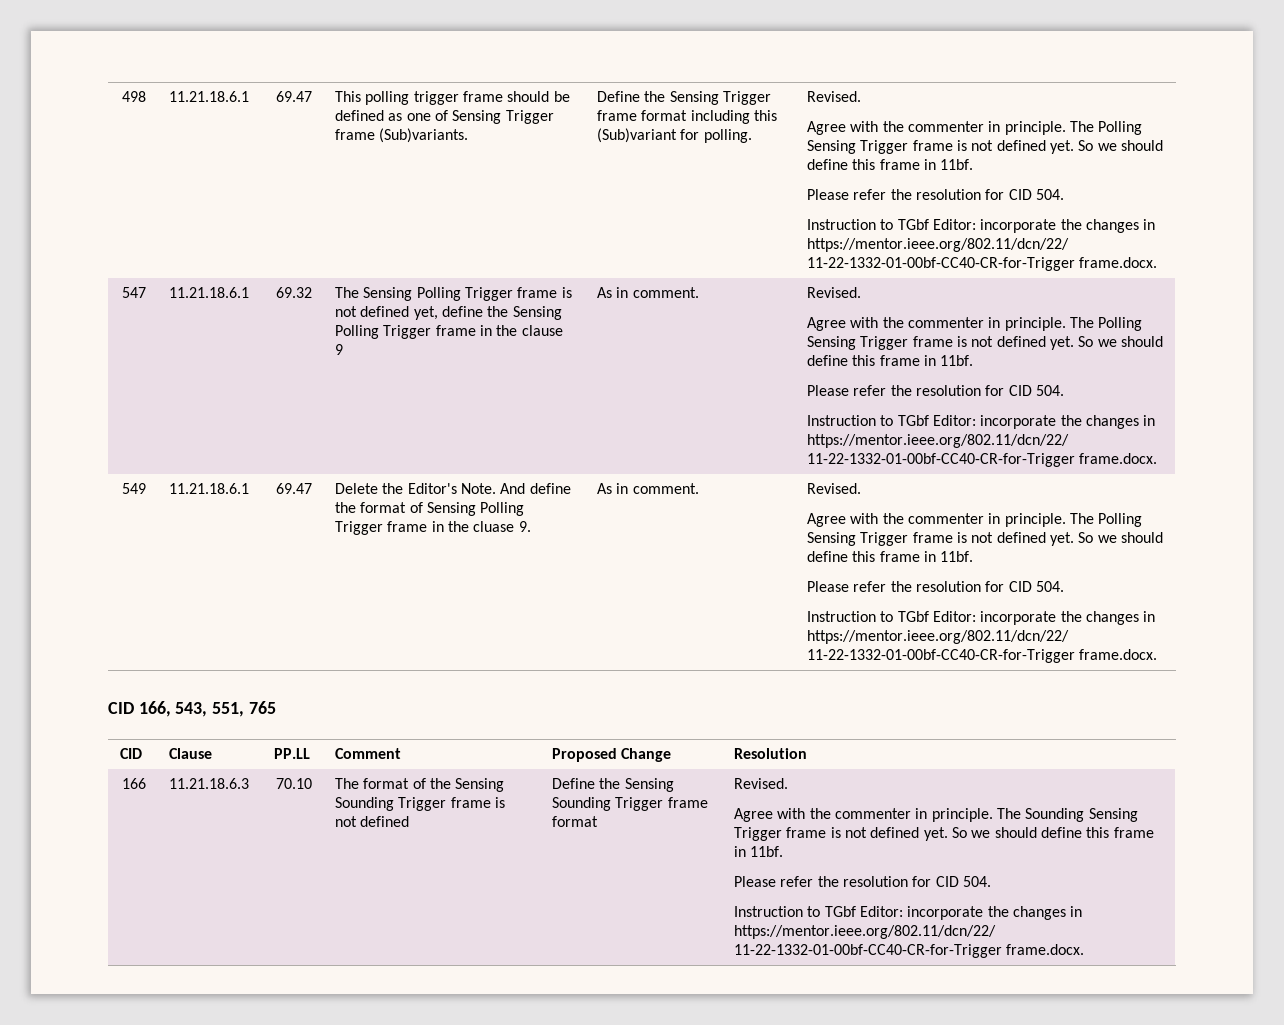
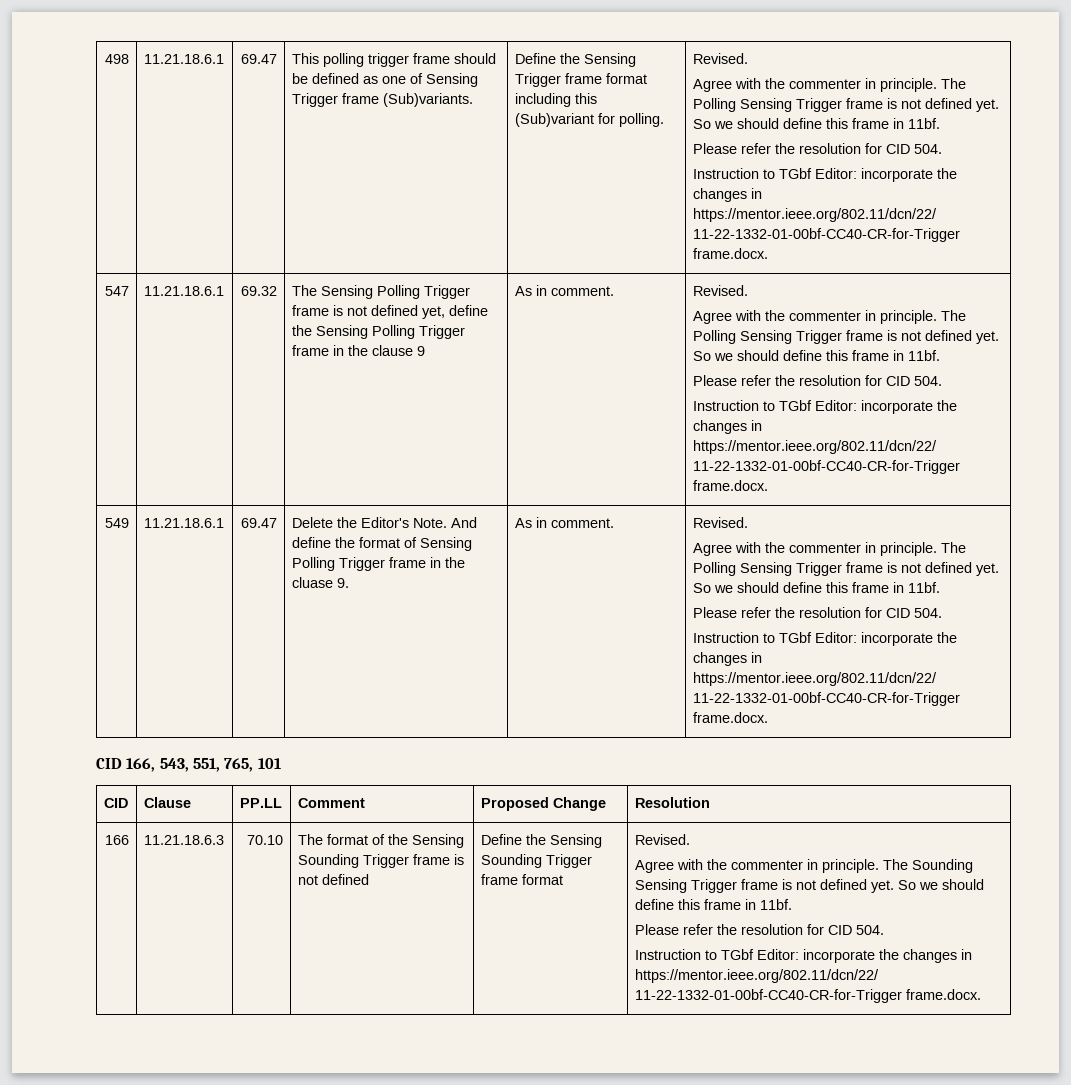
- CID 166, 543, 551, 765
+ CID 166, 543, 551, 765, 101

